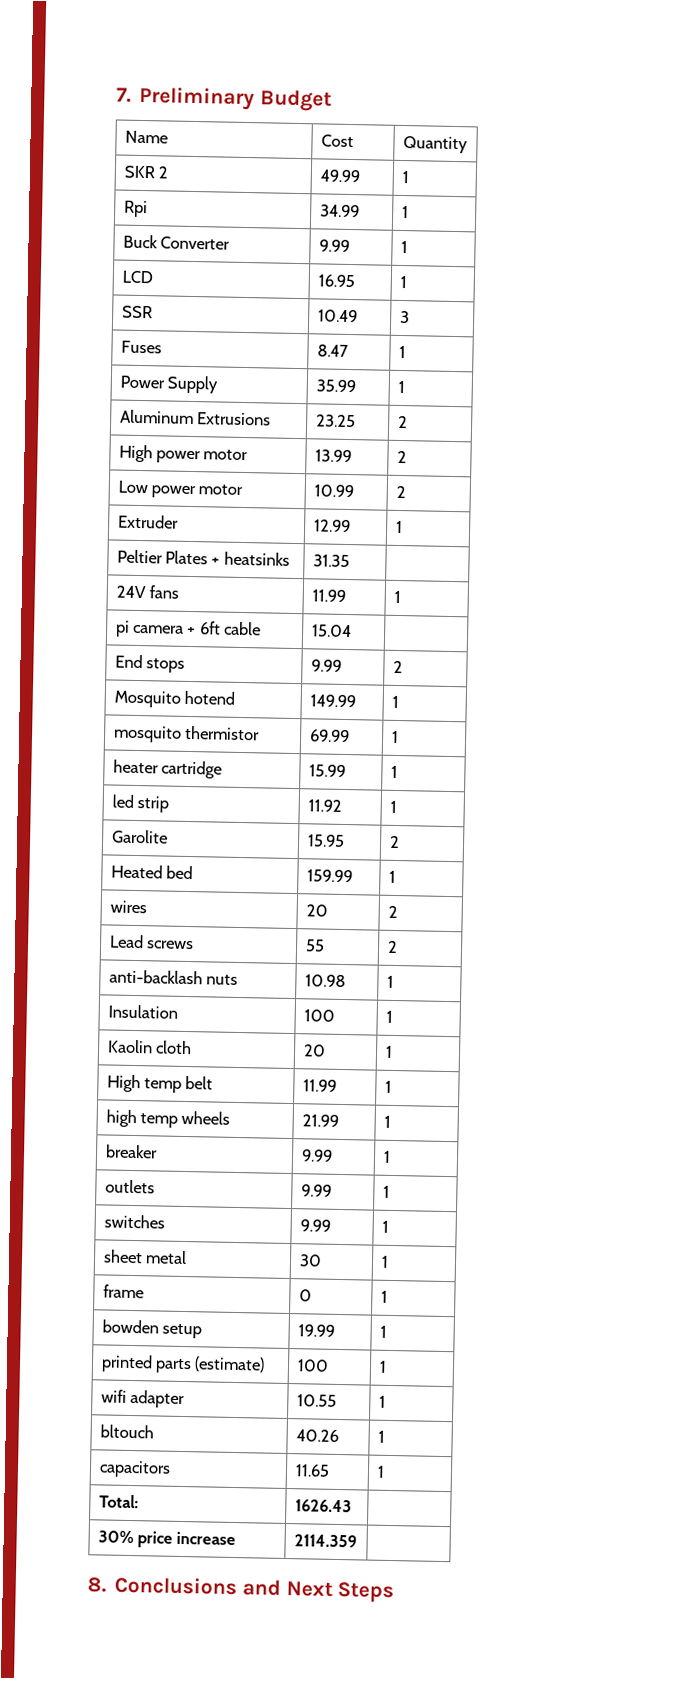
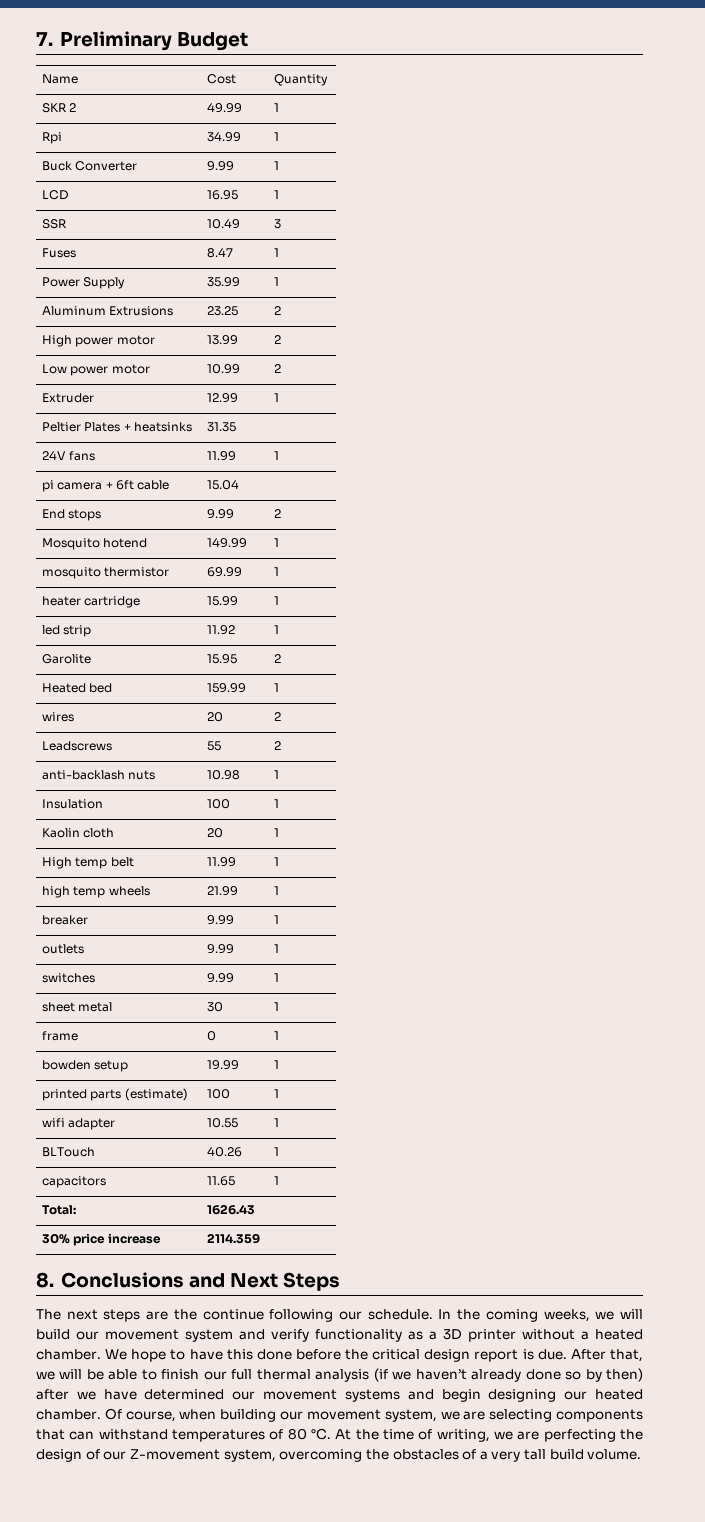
- Lead screws | 55 | 2
+ Leadscrews | 55 | 2
- bltouch | 40.26 | 1
+ BLTouch | 40.26 | 1
+ The next steps are the continue following our schedule. In the coming weeks, we will build our movement system and verify functionality as a 3D printer without a heated chamber. We hope to have this done before the critical design report is due. After that, we will be able to finish our full thermal analysis (if we haven’t already done so by then) after we have determined our movement systems and begin designing our heated chamber. Of course, when building our movement system, we are selecting components that can withstand temperatures of 80 °C. At the time of writing, we are perfecting the design of our Z-movement system, overcoming the obstacles of a very tall build volume.

